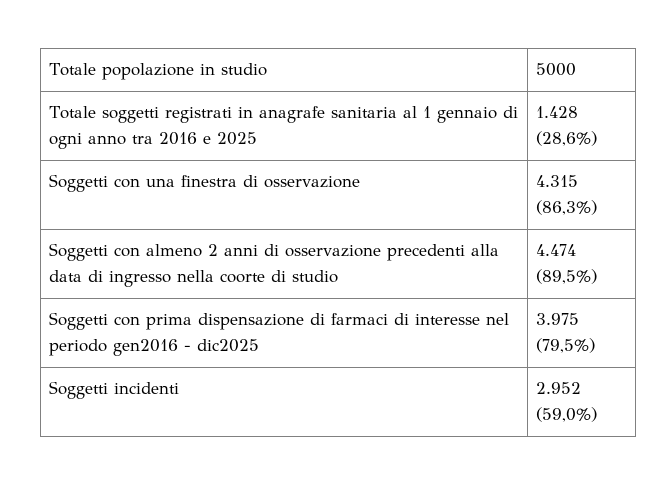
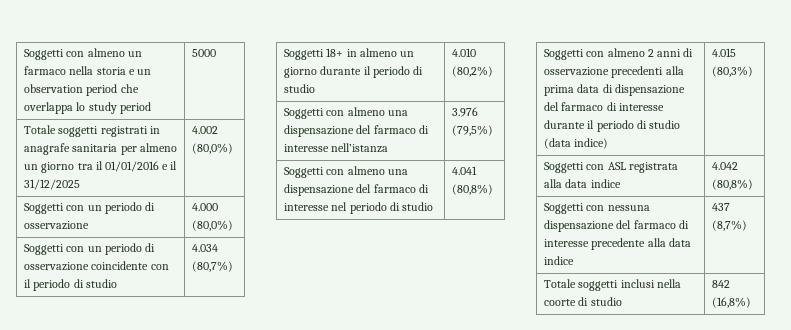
- Totale popolazione in studio | 5000
+ Soggetti con almeno un farmaco nella storia e un observation period che overlappa lo study period | 5000
- Totale soggetti registrati in anagrafe sanitaria al 1 gennaio di ogni anno tra 2016 e 2025 | 1.428 (28,6%)
- Soggetti con una finestra di osservazione | 4.315 (86,3%)
+ Totale soggetti registrati in anagrafe sanitaria per almeno un giorno tra il 01/01/2016 e il 31/12/2025 | 4.002 (80,0%)
+ Soggetti con un periodo di osservazione | 4.000 (80,0%)
+ Soggetti con un periodo di osservazione coincidente con il periodo di studio | 4.034 (80,7%)
+ Soggetti 18+ in almeno un giorno durante il periodo di studio | 4.010 (80,2%)
+ Soggetti con almeno una dispensazione del farmaco di interesse nell’istanza | 3.976 (79,5%)
+ Soggetti con almeno una dispensazione del farmaco di interesse nel periodo di studio | 4.041 (80,8%)
- Soggetti con almeno 2 anni di osservazione precedenti alla data di ingresso nella coorte di studio | 4.474 (89,5%)
- Soggetti con prima dispensazione di farmaci di interesse nel periodo gen2016 - dic2025 | 3.975 (79,5%)
- Soggetti incidenti | 2.952 (59,0%)
+ Soggetti con almeno 2 anni di osservazione precedenti alla prima data di dispensazione del farmaco di interesse durante il periodo di studio (data indice) | 4.015 (80,3%)
+ Soggetti con ASL registrata alla data indice | 4.042 (80,8%)
+ Soggetti con nessuna dispensazione del farmaco di interesse precedente alla data indice | 437 (8,7%)
+ Totale soggetti inclusi nella coorte di studio | 842 (16,8%)

